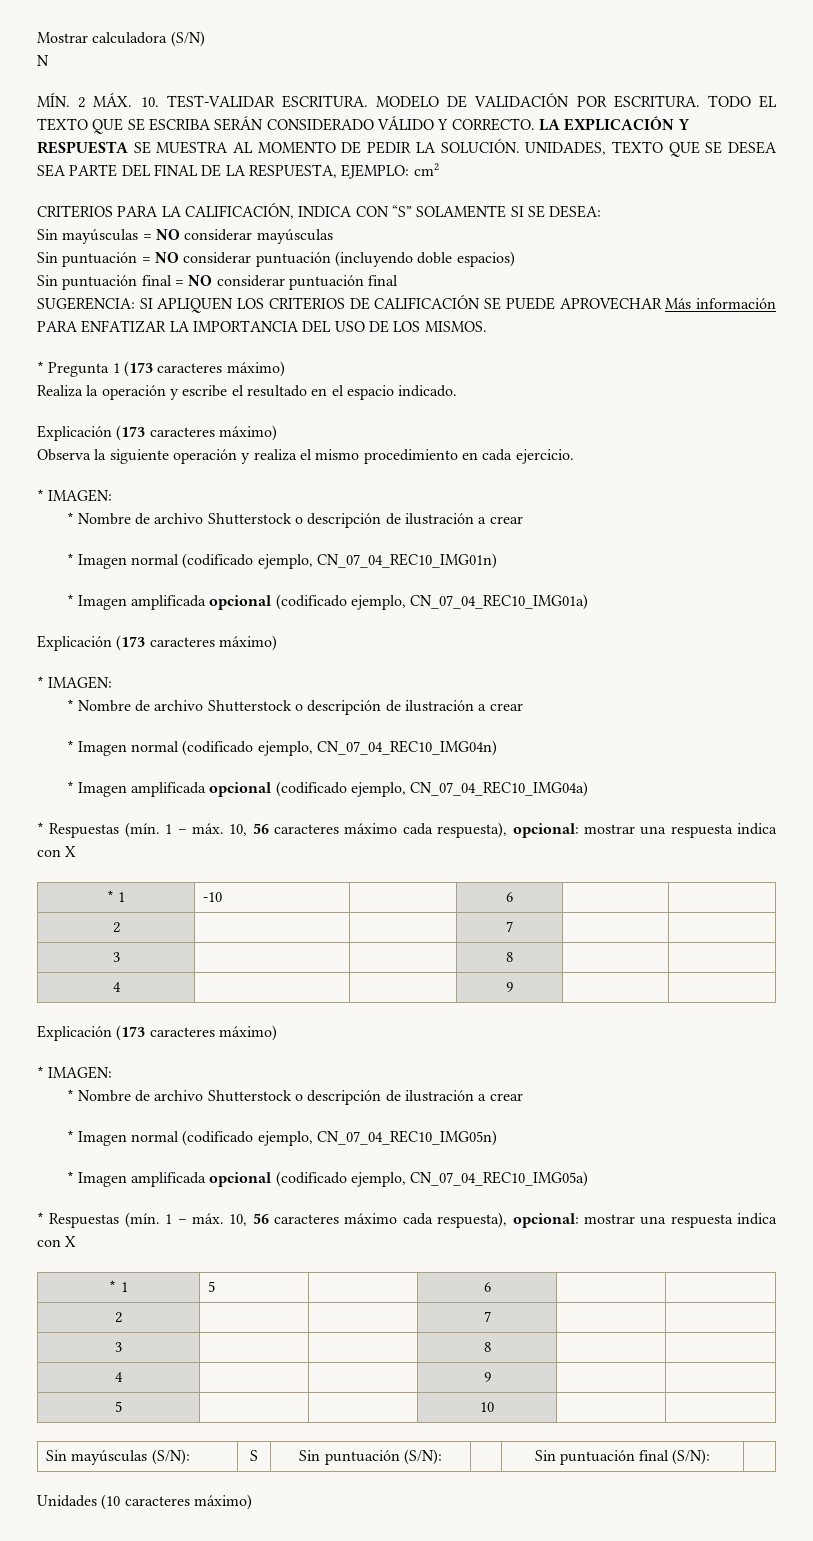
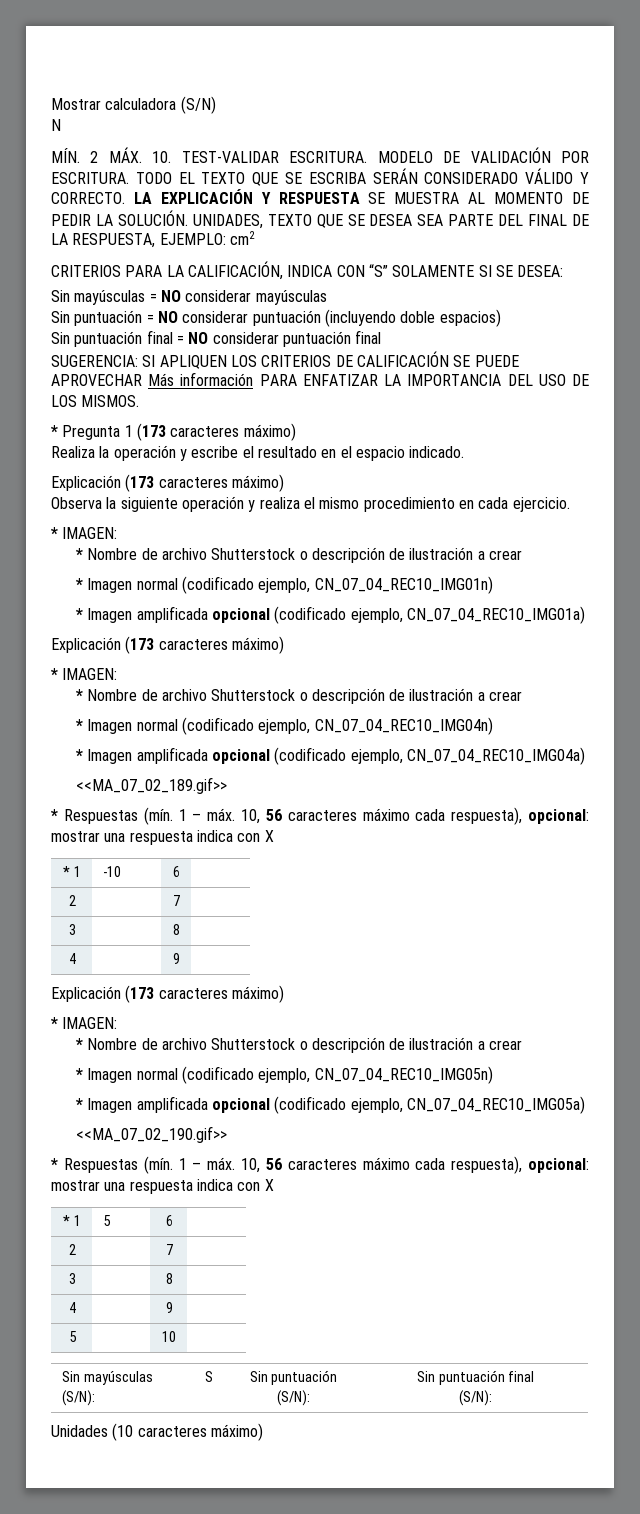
+ <<MA_07_02_189.gif>>
+ <<MA_07_02_190.gif>>

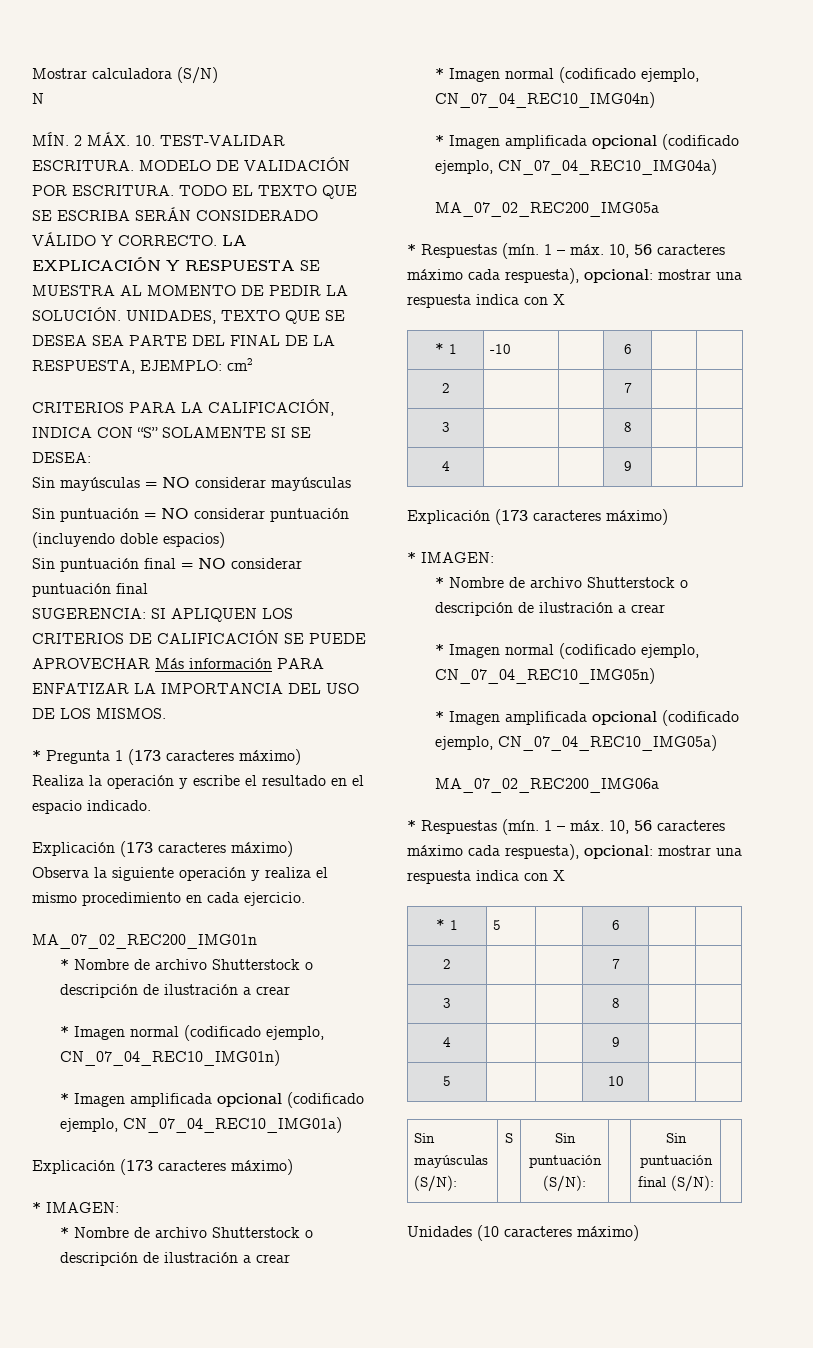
  Observa la siguiente operación y realiza el mismo procedimiento en cada ejercicio.
- * IMAGEN:
+ MA_07_02_REC200_IMG01n
- <<MA_07_02_189.gif>>
+ MA_07_02_REC200_IMG05a
- <<MA_07_02_190.gif>>
+ MA_07_02_REC200_IMG06a

